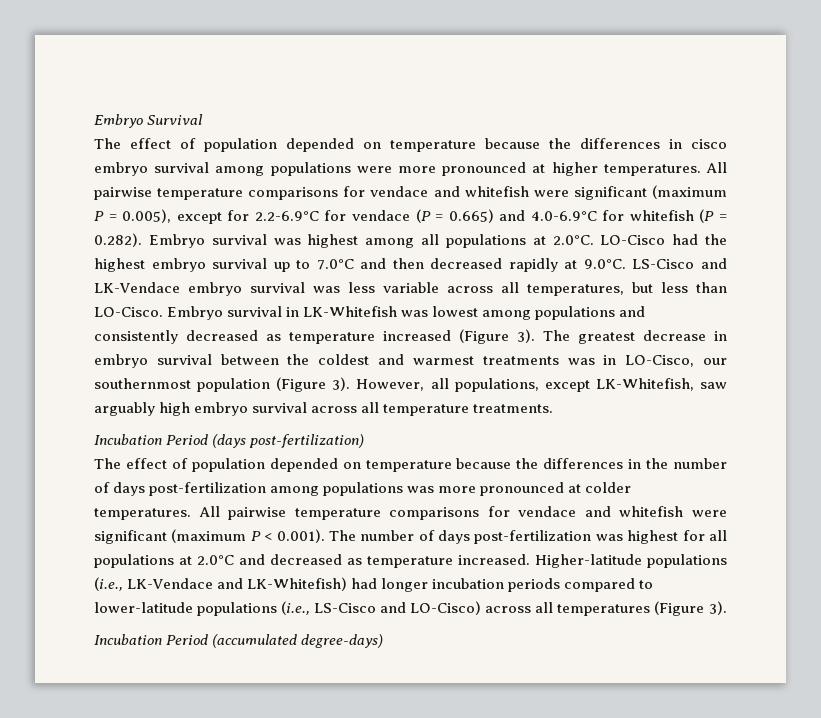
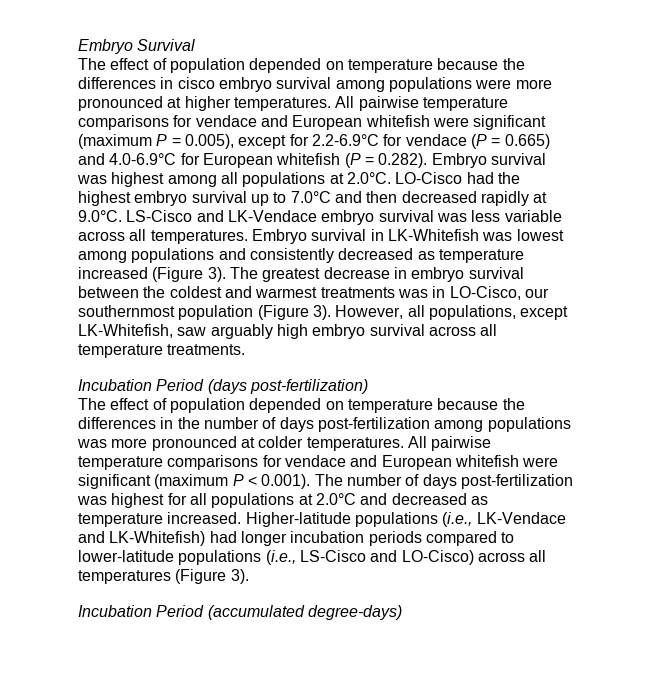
- All pairwise temperature comparisons for vendace and whitefish were significant (maximum P = 0.005), except for 2.2-6.9°C for vendace (P = 0.665) and 4.0-6.9°C for whitefish (P = 0.282). Embryo survival was highest among all populations at 2.0°C. LO-Cisco had the highest embryo survival up to 7.0°C and then decreased rapidly at 9.0°C. LS-Cisco and LK-Vendace embryo survival was less variable across all temperatures, but less than LO-Cisco.
+ All pairwise temperature comparisons for vendace and European whitefish were significant (maximum P = 0.005), except for 2.2-6.9°C for vendace (P = 0.665) and 4.0-6.9°C for European whitefish (P = 0.282). Embryo survival was highest among all populations at 2.0°C. LO-Cisco had the highest embryo survival up to 7.0°C and then decreased rapidly at 9.0°C. LS-Cisco and LK-Vendace embryo survival was less variable across all temperatures.
- All pairwise temperature comparisons for vendace and whitefish were significant (maximum P < 0.001). The number of days post-fertilization was highest for all populations at 2.0°C and decreased as temperature increased.
+ All pairwise temperature comparisons for vendace and European whitefish were significant (maximum P < 0.001). The number of days post-fertilization was highest for all populations at 2.0°C and decreased as temperature increased.

